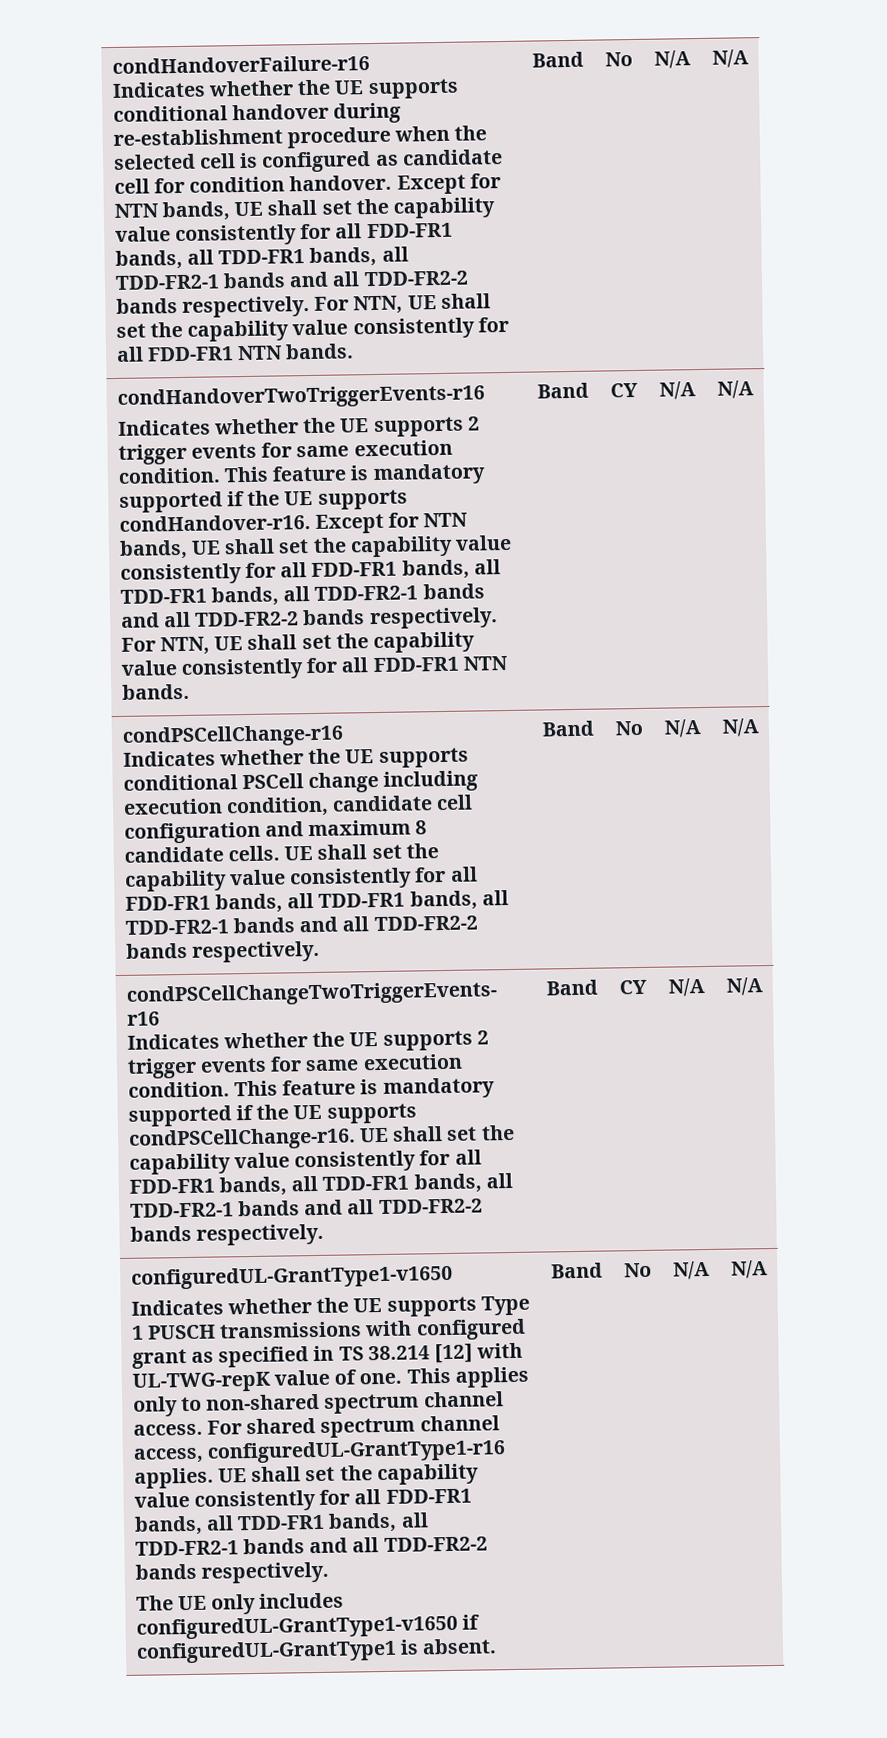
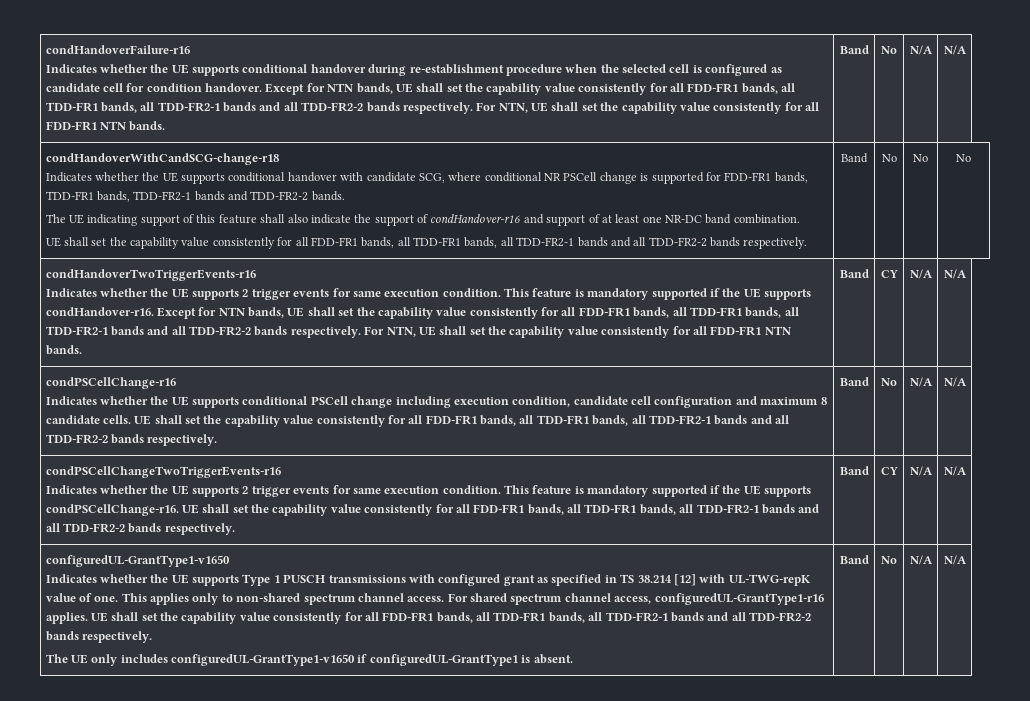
+ condHandoverWithCandSCG-change-r18
+ Indicates whether the UE supports conditional handover with candidate SCG, where conditional NR PSCell change is supported for FDD-FR1 bands, TDD-FR1 bands, TDD-FR2-1 bands and TDD-FR2-2 bands.
+ The UE indicating support of this feature shall also indicate the support of condHandover-r16 and support of at least one NR-DC band combination.
+ UE shall set the capability value consistently for all FDD-FR1 bands, all TDD-FR1 bands, all TDD-FR2-1 bands and all TDD-FR2-2 bands respectively. | Band | No | No | No

